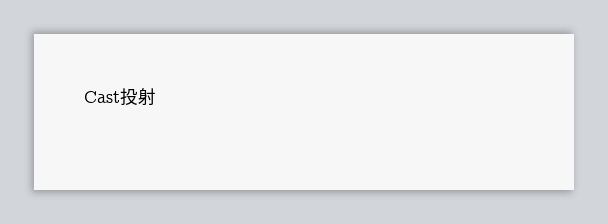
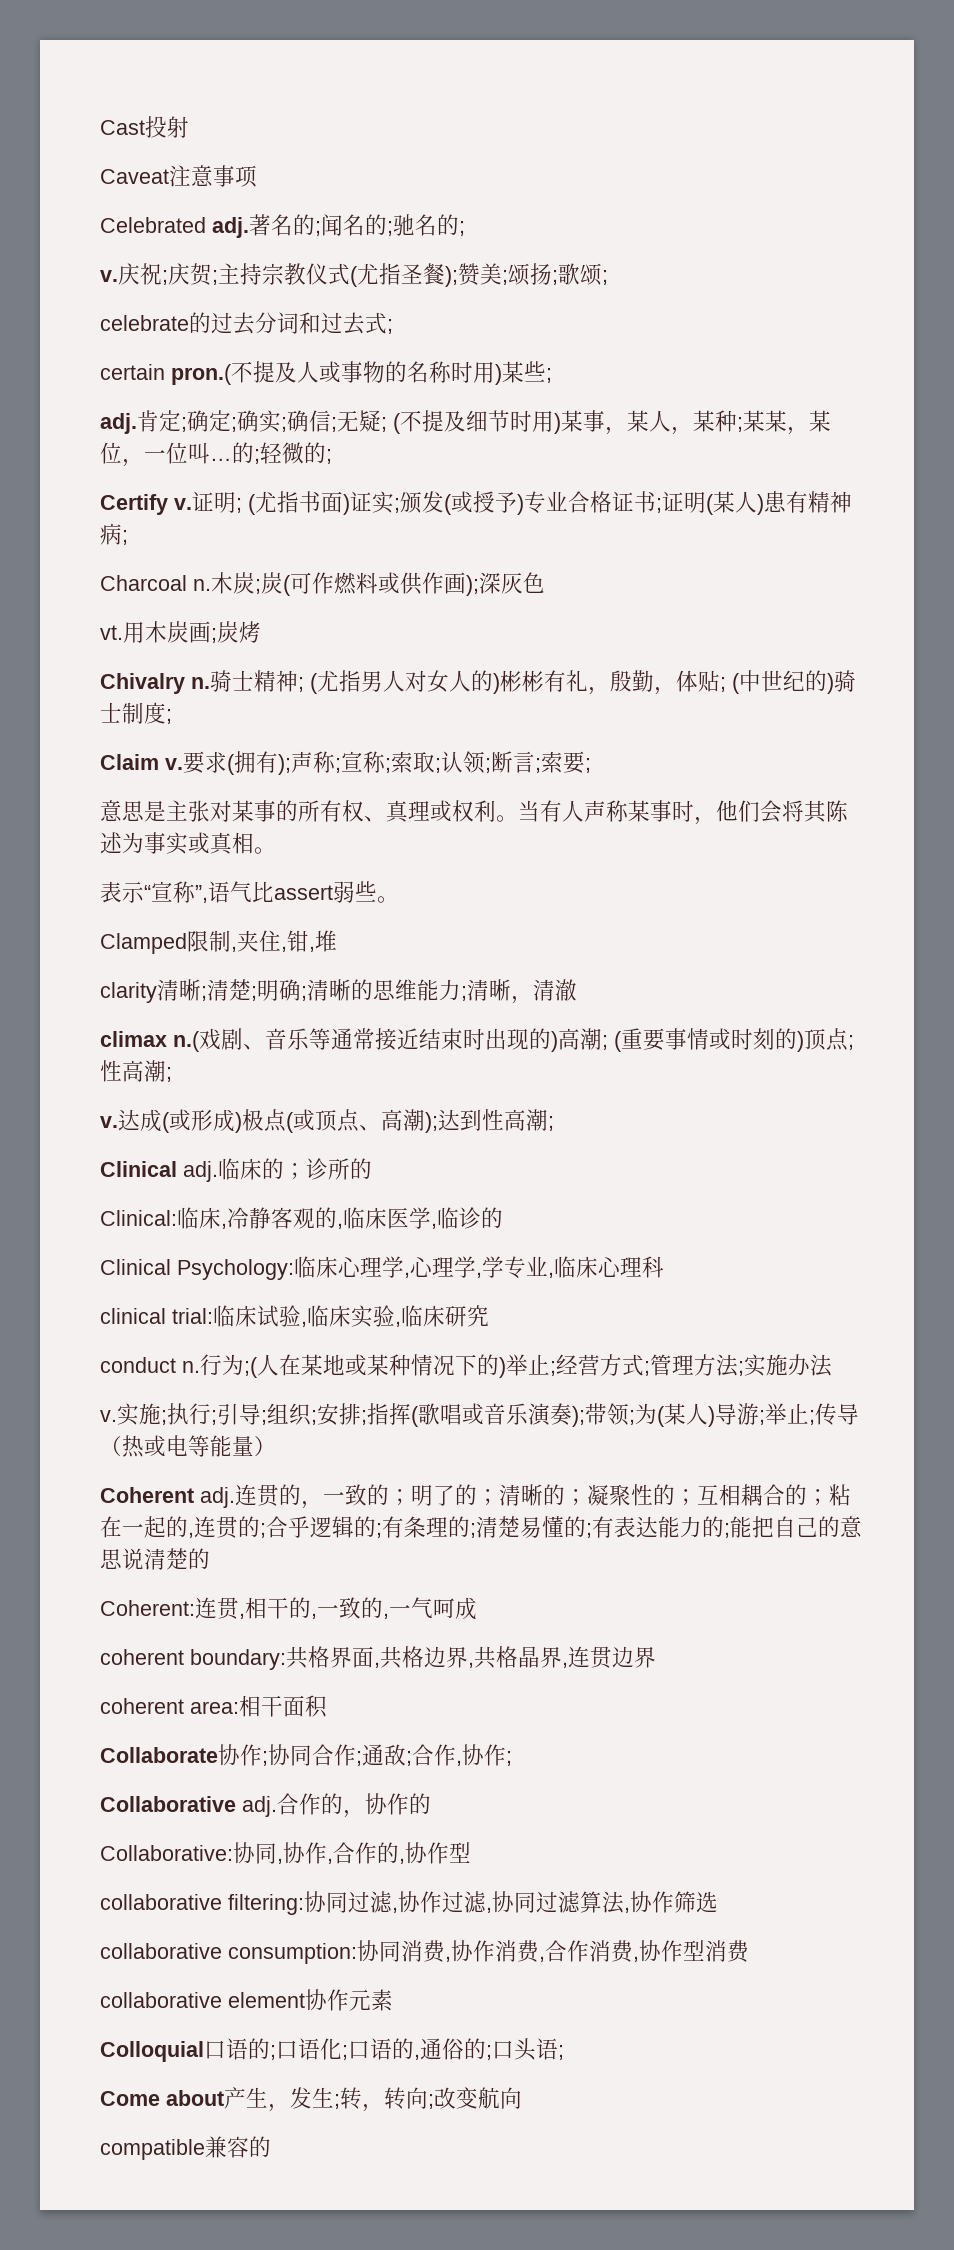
+ Caveat注意事项
+ Celebrated adj.著名的;闻名的;驰名的;
+ v.庆祝;庆贺;主持宗教仪式(尤指圣餐);赞美;颂扬;歌颂;
+ celebrate的过去分词和过去式;
+ certain pron.(不提及人或事物的名称时用)某些;
+ adj.肯定;确定;确实;确信;无疑; (不提及细节时用)某事，某人，某种;某某，某位，一位叫…的;轻微的;
+ Certify v.证明; (尤指书面)证实;颁发(或授予)专业合格证书;证明(某人)患有精神病;
+ Charcoal n.木炭;炭(可作燃料或供作画);深灰色
+ vt.用木炭画;炭烤
+ Chivalry n.骑士精神; (尤指男人对女人的)彬彬有礼，殷勤，体贴; (中世纪的)骑士制度;
+ Claim v.要求(拥有);声称;宣称;索取;认领;断言;索要;
+ 意思是主张对某事的所有权、真理或权利。当有人声称某事时，他们会将其陈述为事实或真相。
+ 表示“宣称”,语气比assert弱些。
+ Clamped限制,夹住,钳,堆
+ clarity清晰;清楚;明确;清晰的思维能力;清晰，清澈
+ climax n.(戏剧、音乐等通常接近结束时出现的)高潮; (重要事情或时刻的)顶点;性高潮;
+ v.达成(或形成)极点(或顶点、高潮);达到性高潮;
+ Clinical adj.临床的；诊所的
+ Clinical:临床,冷静客观的,临床医学,临诊的
+ Clinical Psychology:临床心理学,心理学,学专业,临床心理科
+ clinical trial:临床试验,临床实验,临床研究
+ conduct n.行为;(人在某地或某种情况下的)举止;经营方式;管理方法;实施办法
+ v.实施;执行;引导;组织;安排;指挥(歌唱或音乐演奏);带领;为(某人)导游;举止;传导（热或电等能量）
+ Coherent adj.连贯的，一致的；明了的；清晰的；凝聚性的；互相耦合的；粘在一起的,连贯的;合乎逻辑的;有条理的;清楚易懂的;有表达能力的;能把自己的意思说清楚的
+ Coherent:连贯,相干的,一致的,一气呵成
+ coherent boundary:共格界面,共格边界,共格晶界,连贯边界
+ coherent area:相干面积
+ Collaborate协作;协同合作;通敌;合作,协作;
+ Collaborative adj.合作的，协作的
+ Collaborative:协同,协作,合作的,协作型
+ collaborative filtering:协同过滤,协作过滤,协同过滤算法,协作筛选
+ collaborative consumption:协同消费,协作消费,合作消费,协作型消费
+ collaborative element协作元素
+ Colloquial口语的;口语化;口语的,通俗的;口头语;
+ Come about产生，发生;转，转向;改变航向
+ compatible兼容的

